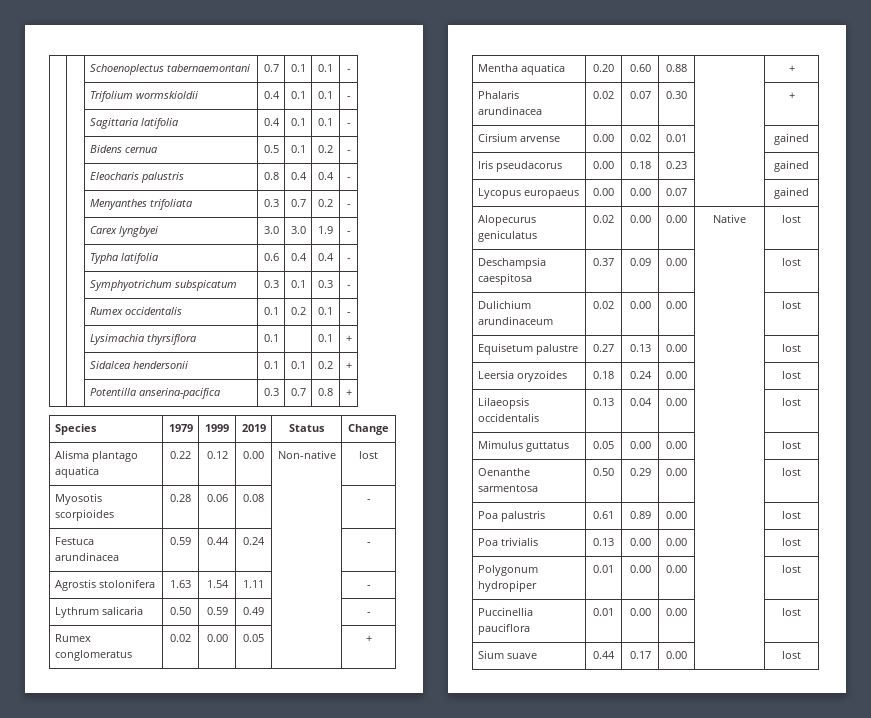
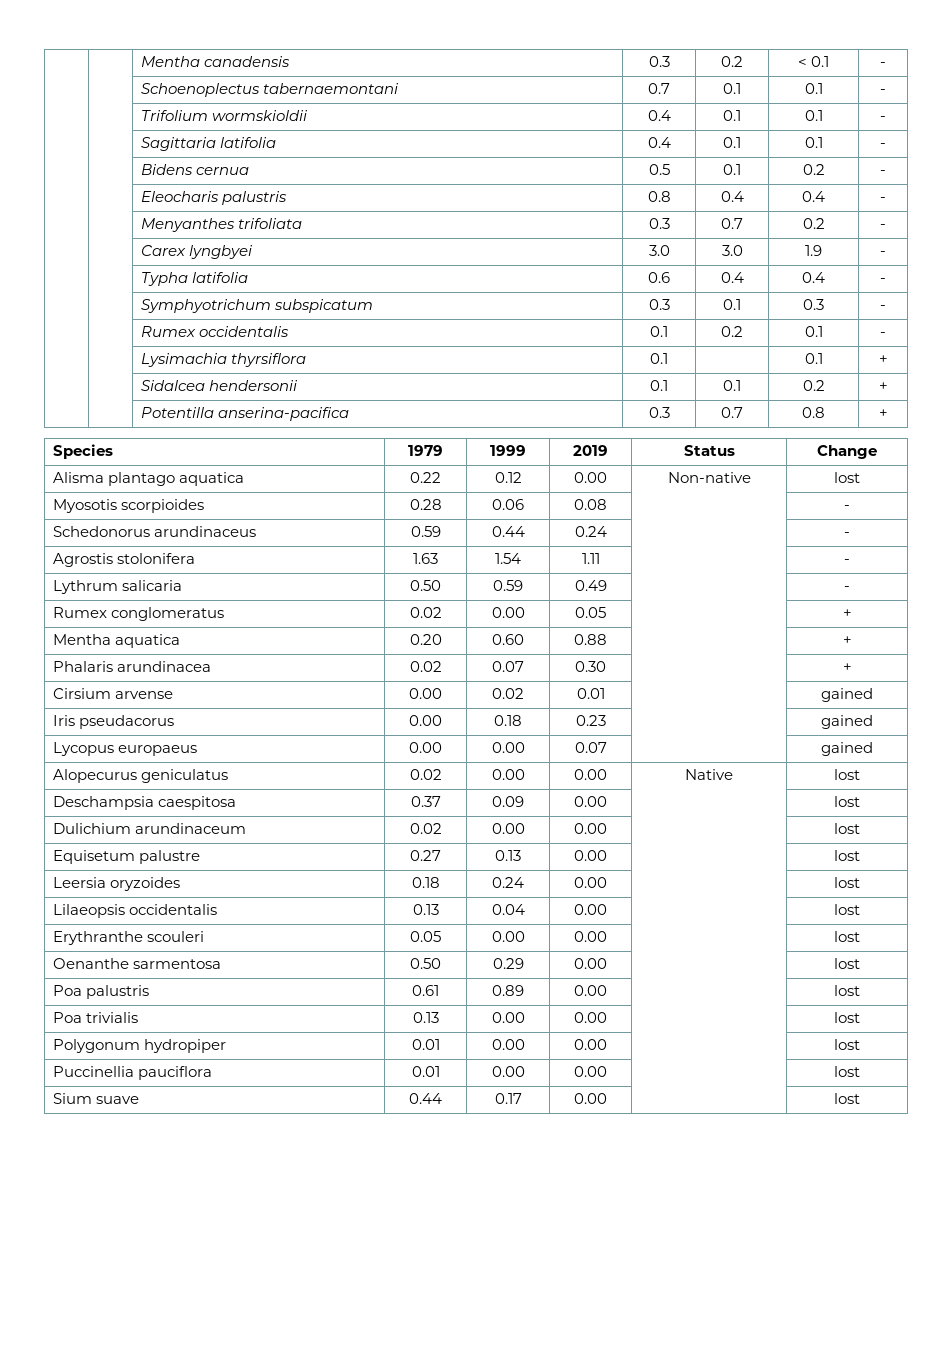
+ | | Mentha canadensis | 0.3 | 0.2 | < 0.1 | -
- Festuca arundinacea | 0.59 | 0.44 | 0.24 | | -
+ Schedonorus arundinaceus | 0.59 | 0.44 | 0.24 | | -
- Mimulus guttatus | 0.05 | 0.00 | 0.00 | | lost
+ Erythranthe scouleri | 0.05 | 0.00 | 0.00 | | lost

